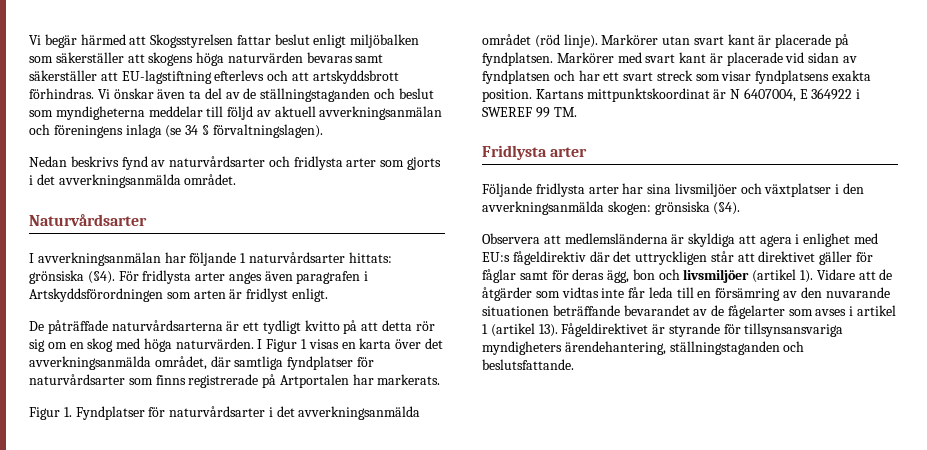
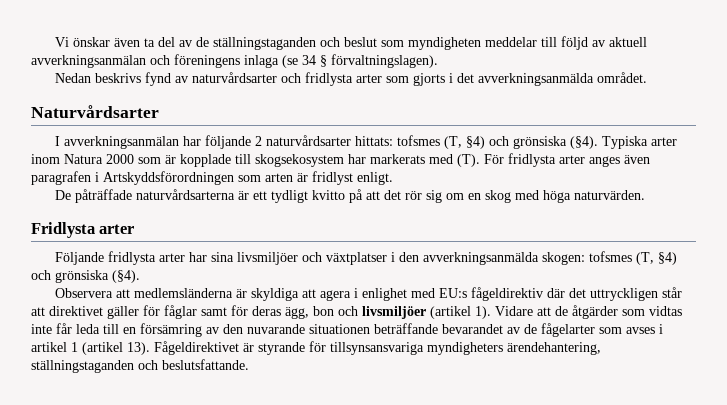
- Vi begär härmed att Skogsstyrelsen fattar beslut enligt miljöbalken som säkerställer att skogens höga naturvärden bevaras samt säkerställer att EU-lagstiftning efterlevs och att artskyddsbrott förhindras. Vi önskar även ta del av de ställningstaganden och beslut som myndigheterna meddelar till följd av aktuell avverkningsanmälan och föreningens inlaga (se 34 § förvaltningslagen).
+ Vi önskar även ta del av de ställningstaganden och beslut som myndigheten meddelar till följd av aktuell avverkningsanmälan och föreningens inlaga (se 34 § förvaltningslagen).
- I avverkningsanmälan har följande 1 naturvårdsarter hittats: grönsiska (§4). För fridlysta arter anges även paragrafen i Artskyddsförordningen som arten är fridlyst enligt.
+ I avverkningsanmälan har följande 2 naturvårdsarter hittats: tofsmes (T, §4) och grönsiska (§4). Typiska arter inom Natura 2000 som är kopplade till skogsekosystem har markerats med (T). För fridlysta arter anges även paragrafen i Artskyddsförordningen som arten är fridlyst enligt.
- De påträffade naturvårdsarterna är ett tydligt kvitto på att detta rör sig om en skog med höga naturvärden. I Figur 1 visas en karta över det avverkningsanmälda området, där samtliga fyndplatser för naturvårdsarter som finns registrerade på Artportalen har markerats.
- Figur 1. Fyndplatser för naturvårdsarter i det avverkningsanmälda området (röd linje). Markörer utan svart kant är placerade på fyndplatsen. Markörer med svart kant är placerade vid sidan av fyndplatsen och har ett svart streck som visar fyndplatsens exakta position. Kartans mittpunktskoordinat är N 6407004, E 364922 i SWEREF 99 TM.
+ De påträffade naturvårdsarterna är ett tydligt kvitto på att det rör sig om en skog med höga naturvärden.
- Följande fridlysta arter har sina livsmiljöer och växtplatser i den avverkningsanmälda skogen: grönsiska (§4).
+ Följande fridlysta arter har sina livsmiljöer och växtplatser i den avverkningsanmälda skogen: tofsmes (T, §4) och grönsiska (§4).

